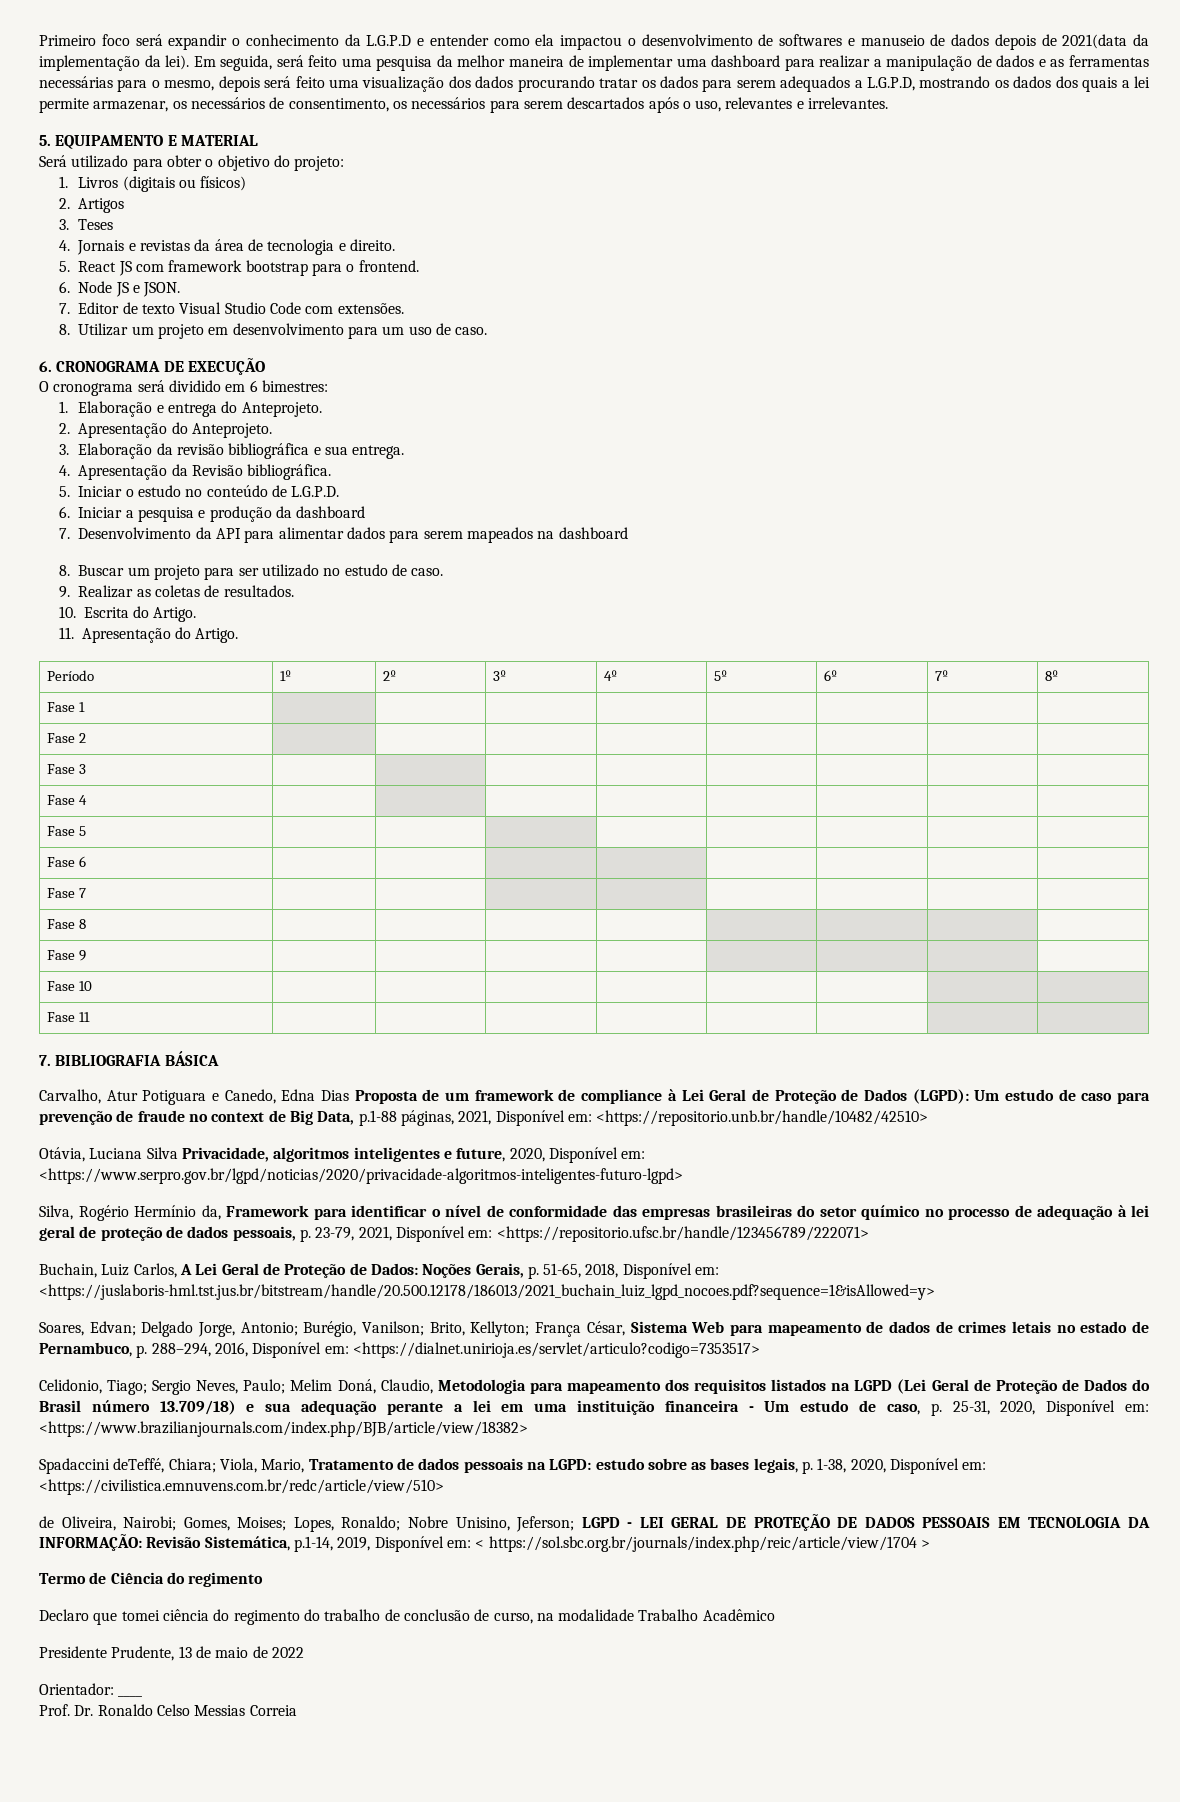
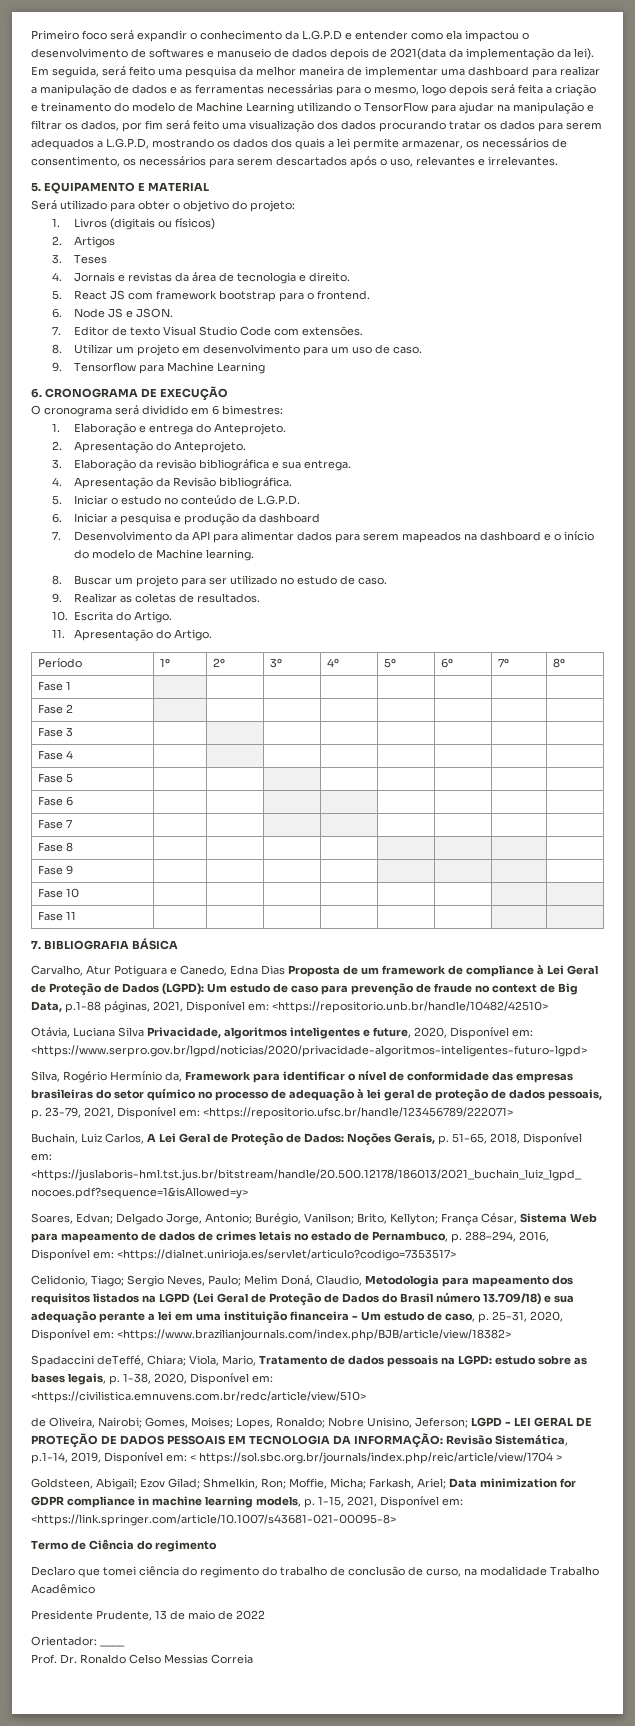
- Em seguida, será feito uma pesquisa da melhor maneira de implementar uma dashboard para realizar a manipulação de dados e as ferramentas necessárias para o mesmo, depois será feito uma visualização dos dados procurando tratar os dados para serem adequados a L.G.P.D, mostrando os dados dos quais a lei permite armazenar, os necessários de consentimento, os necessários para serem descartados após o uso, relevantes e irrelevantes.
+ Em seguida, será feito uma pesquisa da melhor maneira de implementar uma dashboard para realizar a manipulação de dados e as ferramentas necessárias para o mesmo, logo depois será feita a criação e treinamento do modelo de Machine Learning utilizando o TensorFlow para ajudar na manipulação e filtrar os dados, por fim será feito uma visualização dos dados procurando tratar os dados para serem adequados a L.G.P.D, mostrando os dados dos quais a lei permite armazenar, os necessários de consentimento, os necessários para serem descartados após o uso, relevantes e irrelevantes.
+ 9. Tensorflow para Machine Learning
- 7. Desenvolvimento da API para alimentar dados para serem mapeados na dashboard
+ 7. Desenvolvimento da API para alimentar dados para serem mapeados na dashboard e o início do modelo de Machine learning.
+ Goldsteen, Abigail; Ezov Gilad; Shmelkin, Ron; Moffie, Micha; Farkash, Ariel; Data minimization for GDPR compliance in machine learning models, p. 1-15, 2021, Disponível em: <https://link.springer.com/article/10.1007/s43681-021-00095-8>

